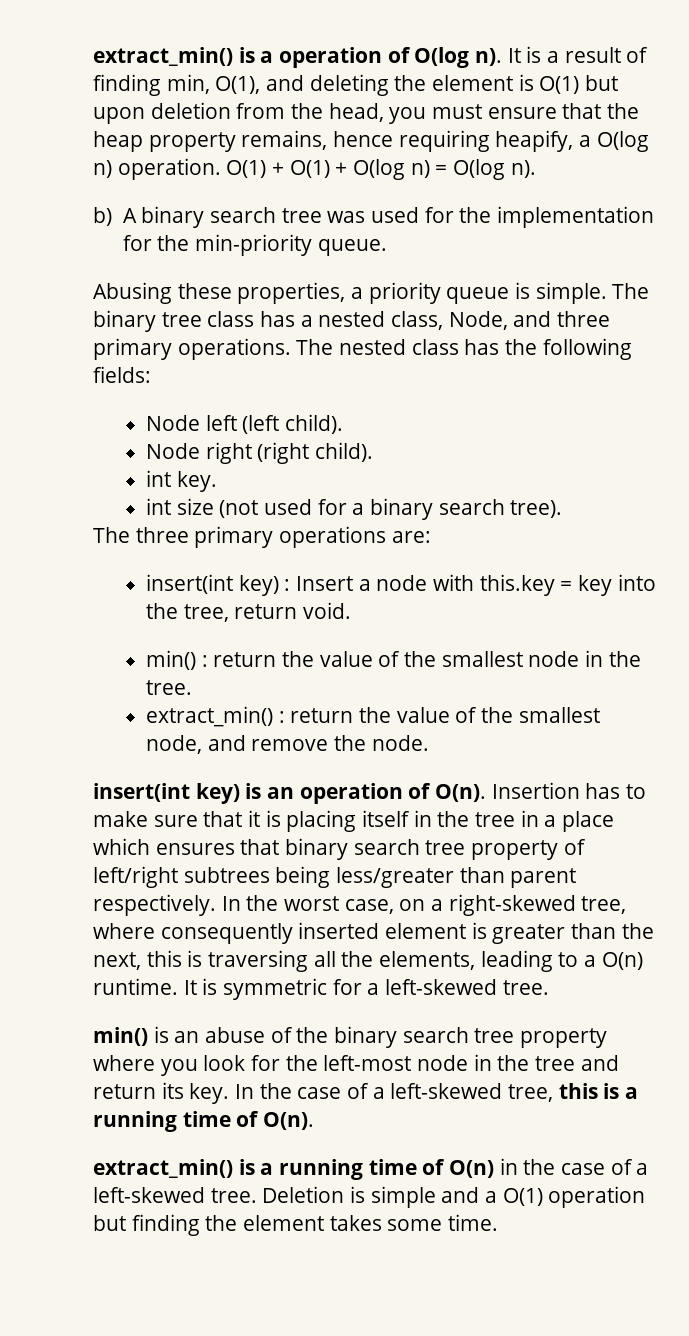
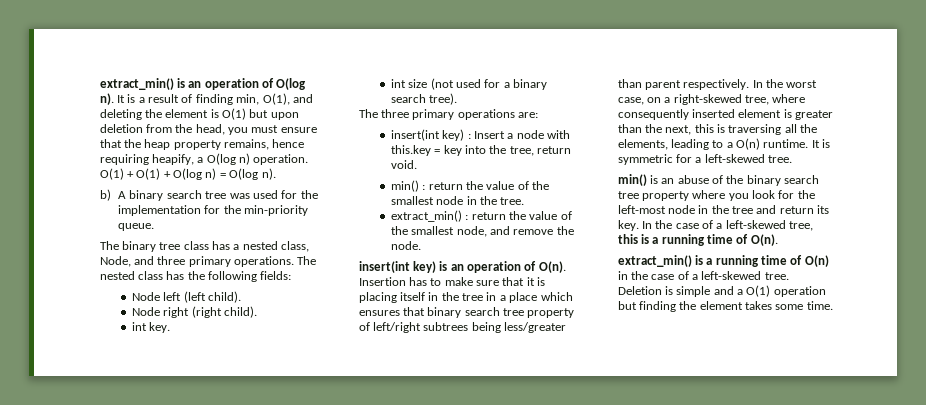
- extract_min() is a operation of O(log n).
+ extract_min() is an operation of O(log n).
- Abusing these properties, a priority queue is simple.

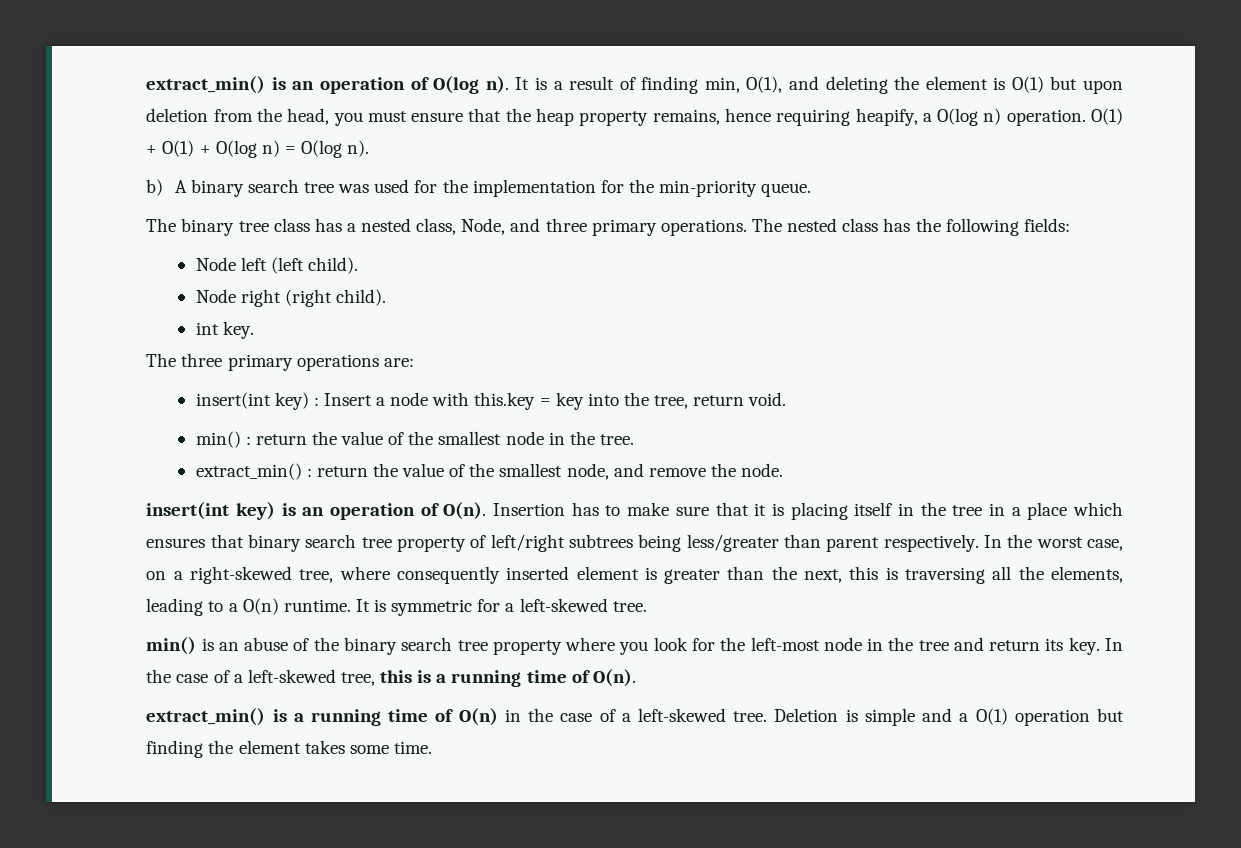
- int size (not used for a binary search tree).

